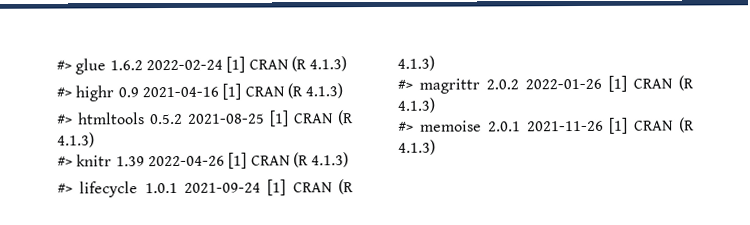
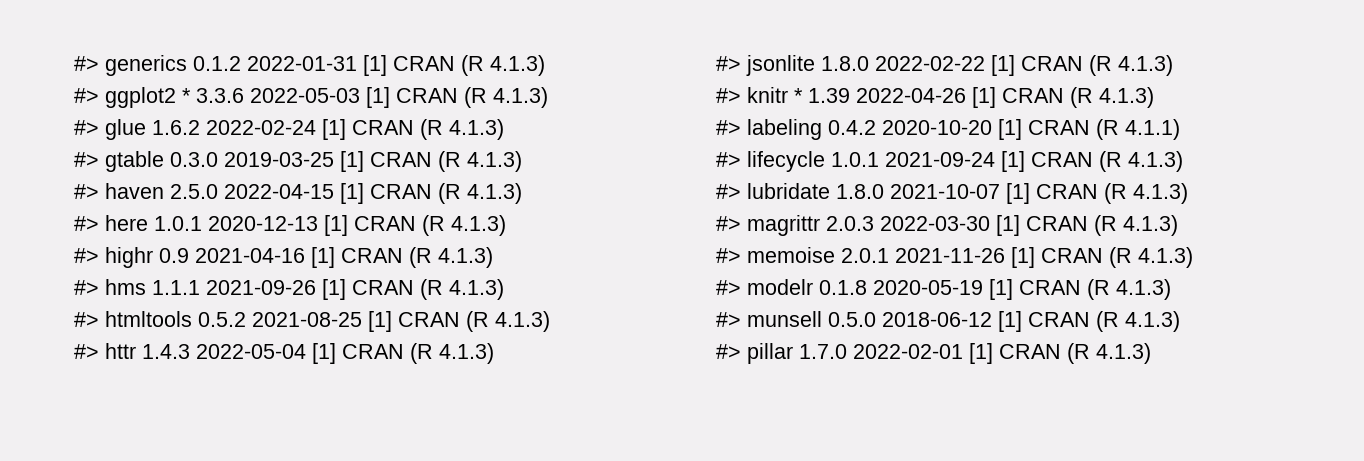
+ #> generics 0.1.2 2022-01-31 [1] CRAN (R 4.1.3)
+ #> ggplot2 * 3.3.6 2022-05-03 [1] CRAN (R 4.1.3)
+ #> gtable 0.3.0 2019-03-25 [1] CRAN (R 4.1.3)
+ #> haven 2.5.0 2022-04-15 [1] CRAN (R 4.1.3)
+ #> here 1.0.1 2020-12-13 [1] CRAN (R 4.1.3)
+ #> hms 1.1.1 2021-09-26 [1] CRAN (R 4.1.3)
+ #> httr 1.4.3 2022-05-04 [1] CRAN (R 4.1.3)
+ #> jsonlite 1.8.0 2022-02-22 [1] CRAN (R 4.1.3)
- #> knitr 1.39 2022-04-26 [1] CRAN (R 4.1.3)
+ #> knitr * 1.39 2022-04-26 [1] CRAN (R 4.1.3)
+ #> labeling 0.4.2 2020-10-20 [1] CRAN (R 4.1.1)
+ #> lubridate 1.8.0 2021-10-07 [1] CRAN (R 4.1.3)
- #> magrittr 2.0.2 2022-01-26 [1] CRAN (R 4.1.3)
+ #> magrittr 2.0.3 2022-03-30 [1] CRAN (R 4.1.3)
+ #> modelr 0.1.8 2020-05-19 [1] CRAN (R 4.1.3)
+ #> munsell 0.5.0 2018-06-12 [1] CRAN (R 4.1.3)
+ #> pillar 1.7.0 2022-02-01 [1] CRAN (R 4.1.3)

